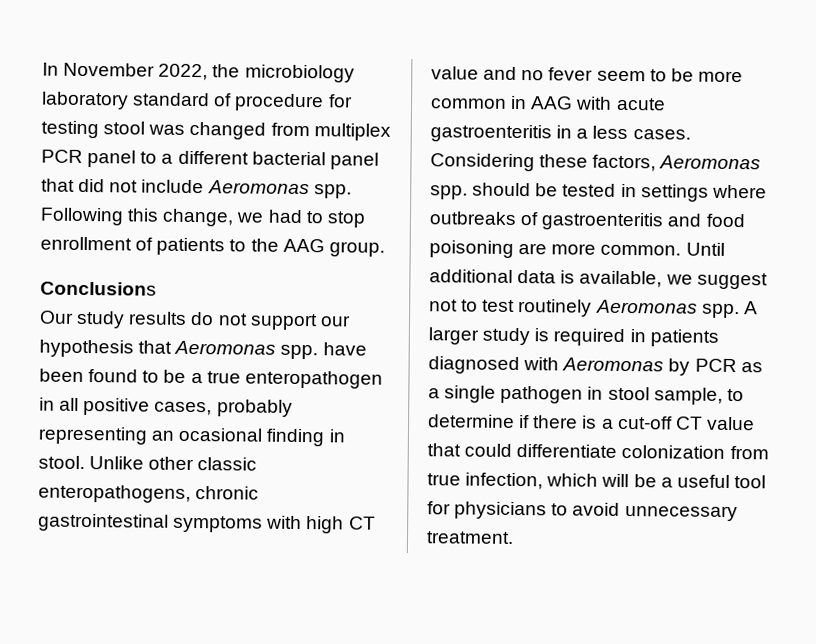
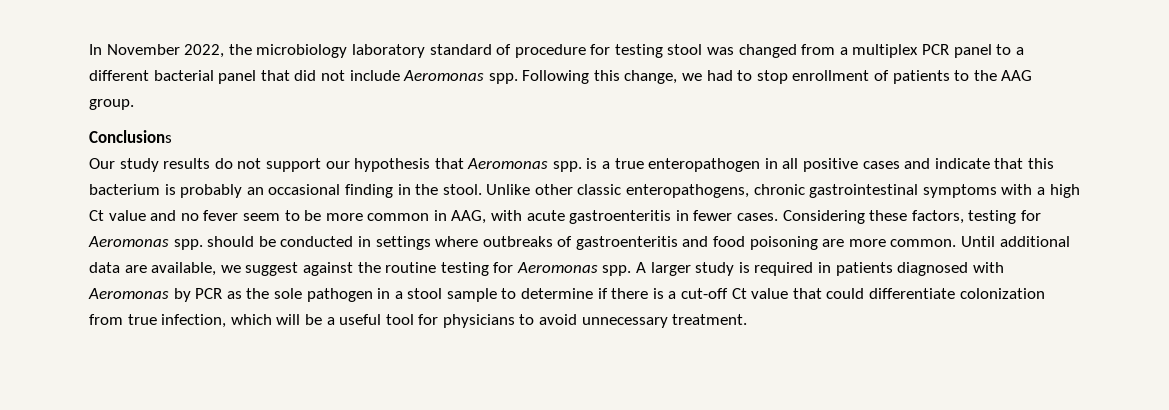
- In November 2022, the microbiology laboratory standard of procedure for testing stool was changed from multiplex PCR panel to a different bacterial panel that did not include Aeromonas spp.
+ In November 2022, the microbiology laboratory standard of procedure for testing stool was changed from a multiplex PCR panel to a different bacterial panel that did not include Aeromonas spp.
- Our study results do not support our hypothesis that Aeromonas spp. have been found to be a true enteropathogen in all positive cases, probably representing an ocasional finding in stool.
+ Our study results do not support our hypothesis that Aeromonas spp. is a true enteropathogen in all positive cases and indicate that this bacterium is probably an occasional finding in the stool.
- Unlike other classic enteropathogens, chronic gastrointestinal symptoms with high CT value and no fever seem to be more common in AAG with acute gastroenteritis in a less cases.
+ Unlike other classic enteropathogens, chronic gastrointestinal symptoms with a high Ct value and no fever seem to be more common in AAG, with acute gastroenteritis in fewer cases.
- Considering these factors, Aeromonas spp. should be tested in settings where outbreaks of gastroenteritis and food poisoning are more common.
+ Considering these factors, testing for Aeromonas spp. should be conducted in settings where outbreaks of gastroenteritis and food poisoning are more common.
- Until additional data is available, we suggest not to test routinely Aeromonas spp.
+ Until additional data are available, we suggest against the routine testing for Aeromonas spp.
- A larger study is required in patients diagnosed with Aeromonas by PCR as a single pathogen in stool sample, to determine if there is a cut-off CT value that could differentiate colonization from true infection, which will be a useful tool for physicians to avoid unnecessary treatment.
+ A larger study is required in patients diagnosed with Aeromonas by PCR as the sole pathogen in a stool sample to determine if there is a cut-off Ct value that could differentiate colonization from true infection, which will be a useful tool for physicians to avoid unnecessary treatment.

